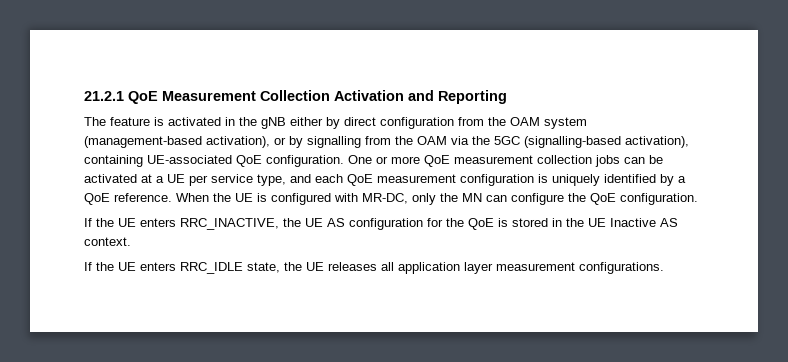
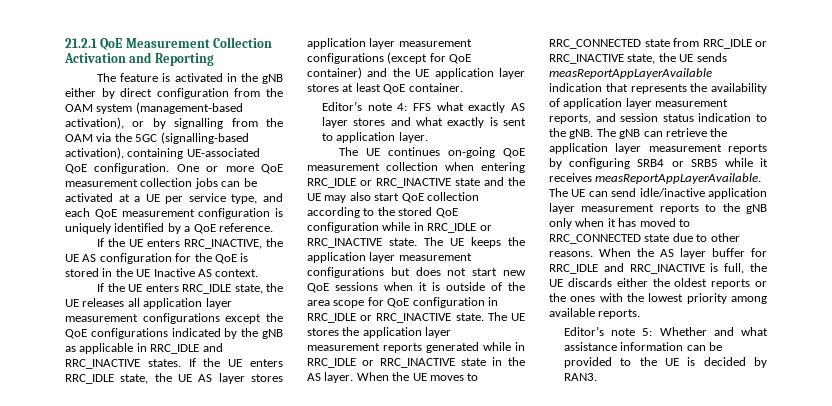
- When the UE is configured with MR-DC, only the MN can configure the QoE configuration.
- If the UE enters RRC_IDLE state, the UE releases all application layer measurement configurations.
+ If the UE enters RRC_IDLE state, the UE releases all application layer measurement configurations except the QoE configurations indicated by the gNB as applicable in RRC_IDLE and RRC_INACTIVE states. If the UE enters RRC_IDLE state, the UE AS layer stores application layer measurement configurations (except for QoE container) and the UE application layer stores at least QoE container.
+ Editor’s note 4: FFS what exactly AS layer stores and what exactly is sent to application layer.
+ The UE continues on-going QoE measurement collection when entering RRC_IDLE or RRC_INACTIVE state and the UE may also start QoE collection according to the stored QoE configuration while in RRC_IDLE or RRC_INACTIVE state. The UE keeps the application layer measurement configurations but does not start new QoE sessions when it is outside of the area scope for QoE configuration in RRC_IDLE or RRC_INACTIVE state. The UE stores the application layer measurement reports generated while in RRC_IDLE or RRC_INACTIVE state in the AS layer. When the UE moves to RRC_CONNECTED state from RRC_IDLE or RRC_INACTIVE state, the UE sends measReportAppLayerAvailable indication that represents the availability of application layer measurement reports, and session status indication to the gNB. The gNB can retrieve the application layer measurement reports by configuring SRB4 or SRB5 while it receives measReportAppLayerAvailable. The UE can send idle/inactive application layer measurement reports to the gNB only when it has moved to RRC_CONNECTED state due to other reasons. When the AS layer buffer for RRC_IDLE and RRC_INACTIVE is full, the UE discards either the oldest reports or the ones with the lowest priority among available reports.
+ Editor’s note 5: Whether and what assistance information can be provided to the UE is decided by RAN3.

